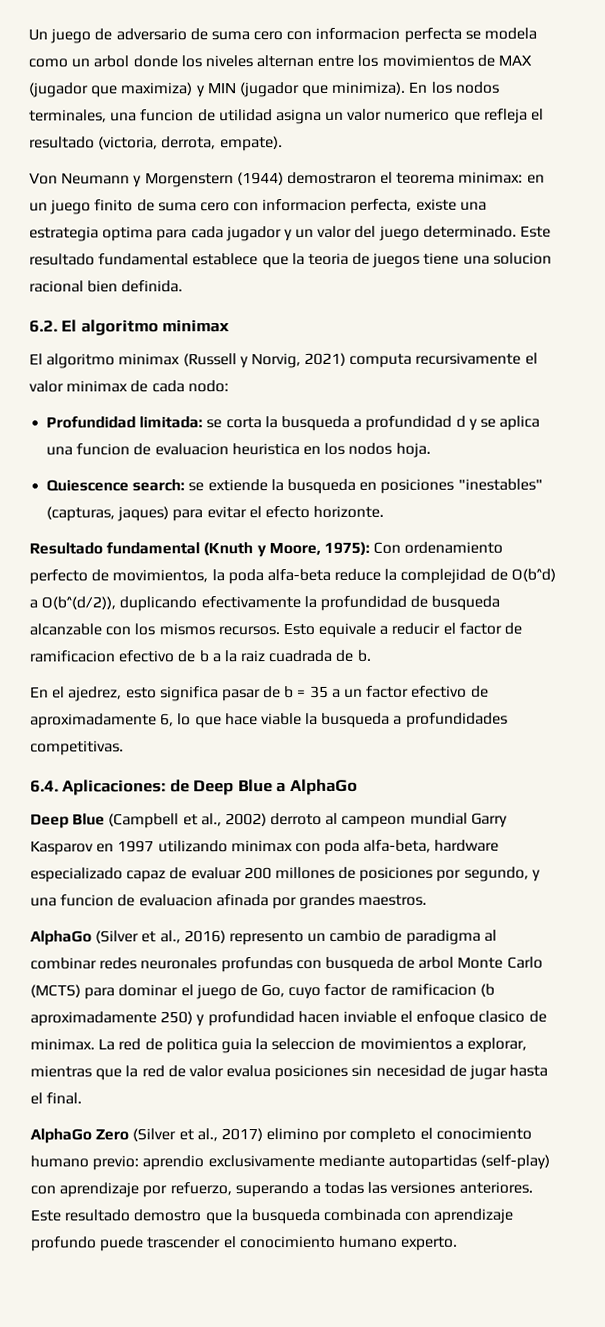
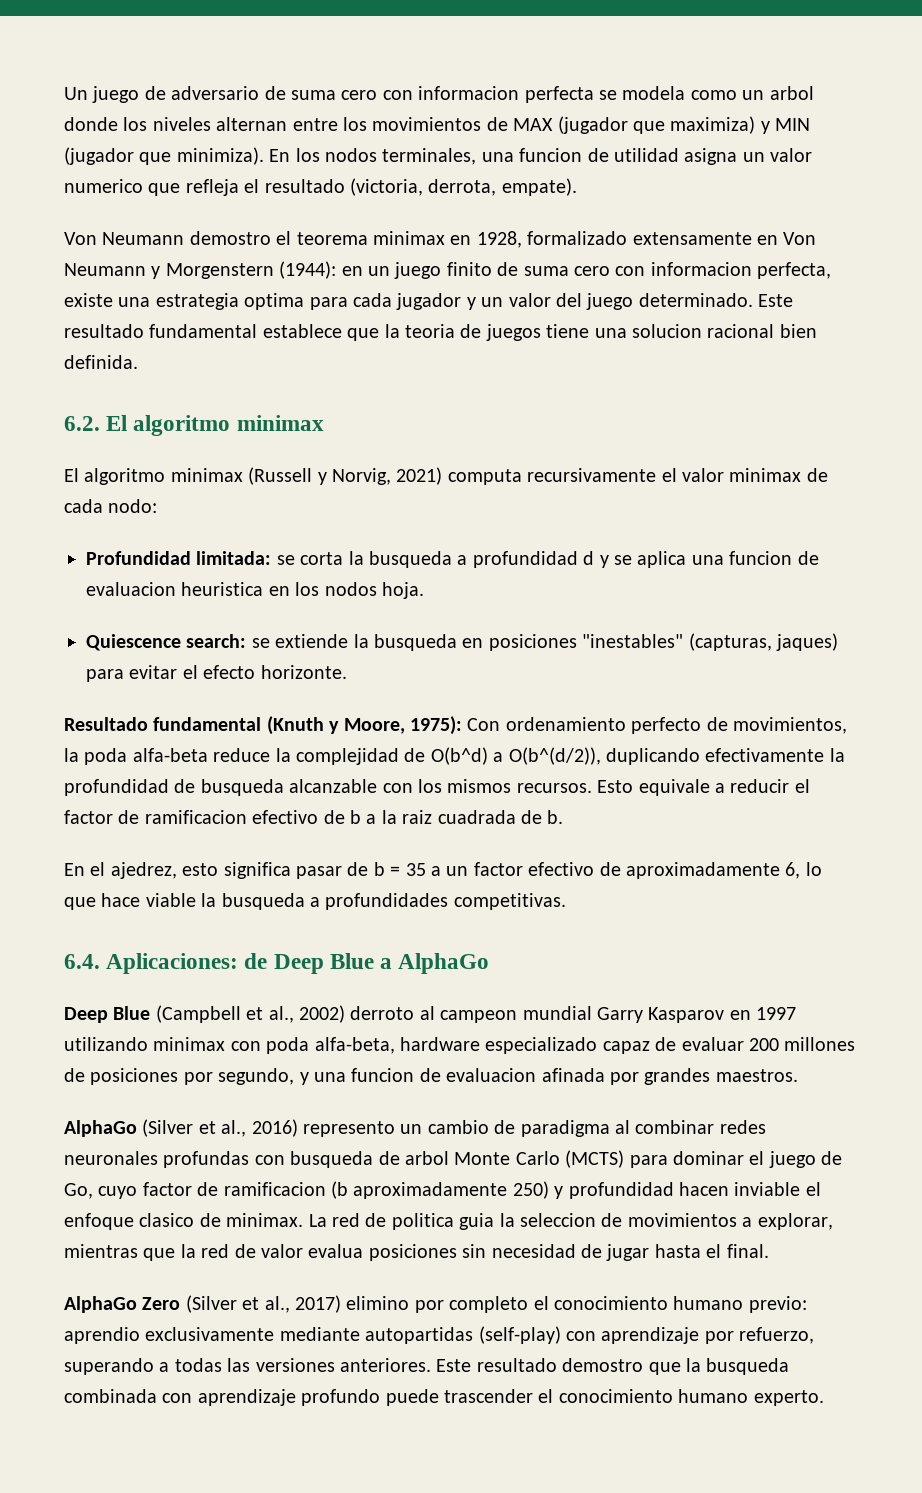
- Von Neumann y Morgenstern (1944) demostraron el teorema minimax: en un juego finito de suma cero con informacion perfecta, existe una estrategia optima para cada jugador y un valor del juego determinado.
+ Von Neumann demostro el teorema minimax en 1928, formalizado extensamente en Von Neumann y Morgenstern (1944): en un juego finito de suma cero con informacion perfecta, existe una estrategia optima para cada jugador y un valor del juego determinado.

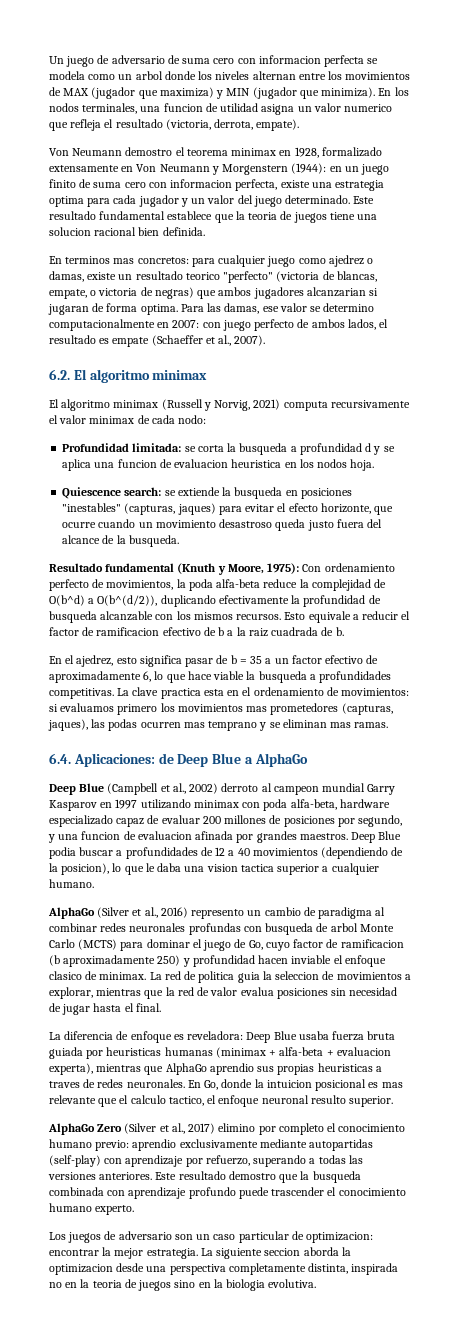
+ En terminos mas concretos: para cualquier juego como ajedrez o damas, existe un resultado teorico "perfecto" (victoria de blancas, empate, o victoria de negras) que ambos jugadores alcanzarian si jugaran de forma optima. Para las damas, ese valor se determino computacionalmente en 2007: con juego perfecto de ambos lados, el resultado es empate (Schaeffer et al., 2007).
- Quiescence search: se extiende la busqueda en posiciones "inestables" (capturas, jaques) para evitar el efecto horizonte.
+ Quiescence search: se extiende la busqueda en posiciones "inestables" (capturas, jaques) para evitar el efecto horizonte, que ocurre cuando un movimiento desastroso queda justo fuera del alcance de la busqueda.
+ La clave practica esta en el ordenamiento de movimientos: si evaluamos primero los movimientos mas prometedores (capturas, jaques), las podas ocurren mas temprano y se eliminan mas ramas.
+ Deep Blue podia buscar a profundidades de 12 a 40 movimientos (dependiendo de la posicion), lo que le daba una vision tactica superior a cualquier humano.
+ La diferencia de enfoque es reveladora: Deep Blue usaba fuerza bruta guiada por heuristicas humanas (minimax + alfa-beta + evaluacion experta), mientras que AlphaGo aprendio sus propias heuristicas a traves de redes neuronales. En Go, donde la intuicion posicional es mas relevante que el calculo tactico, el enfoque neuronal resulto superior.
+ Los juegos de adversario son un caso particular de optimizacion: encontrar la mejor estrategia. La siguiente seccion aborda la optimizacion desde una perspectiva completamente distinta, inspirada no en la teoria de juegos sino en la biologia evolutiva.

